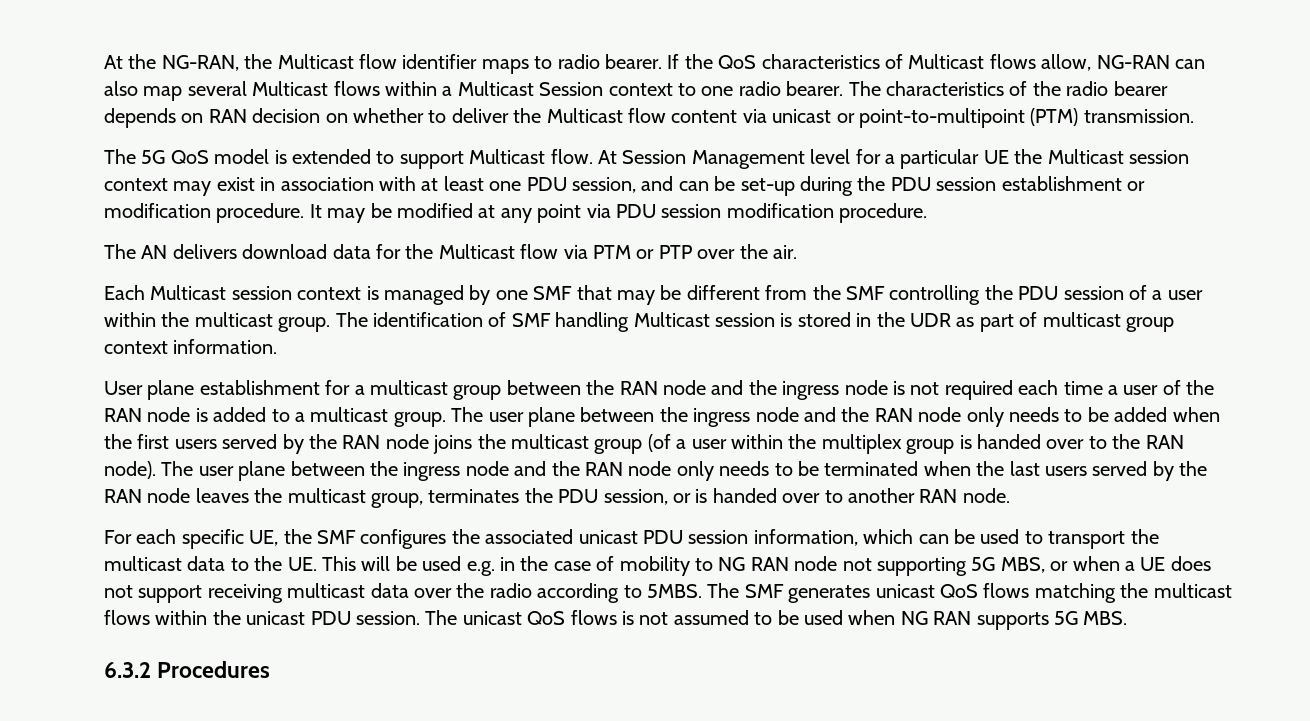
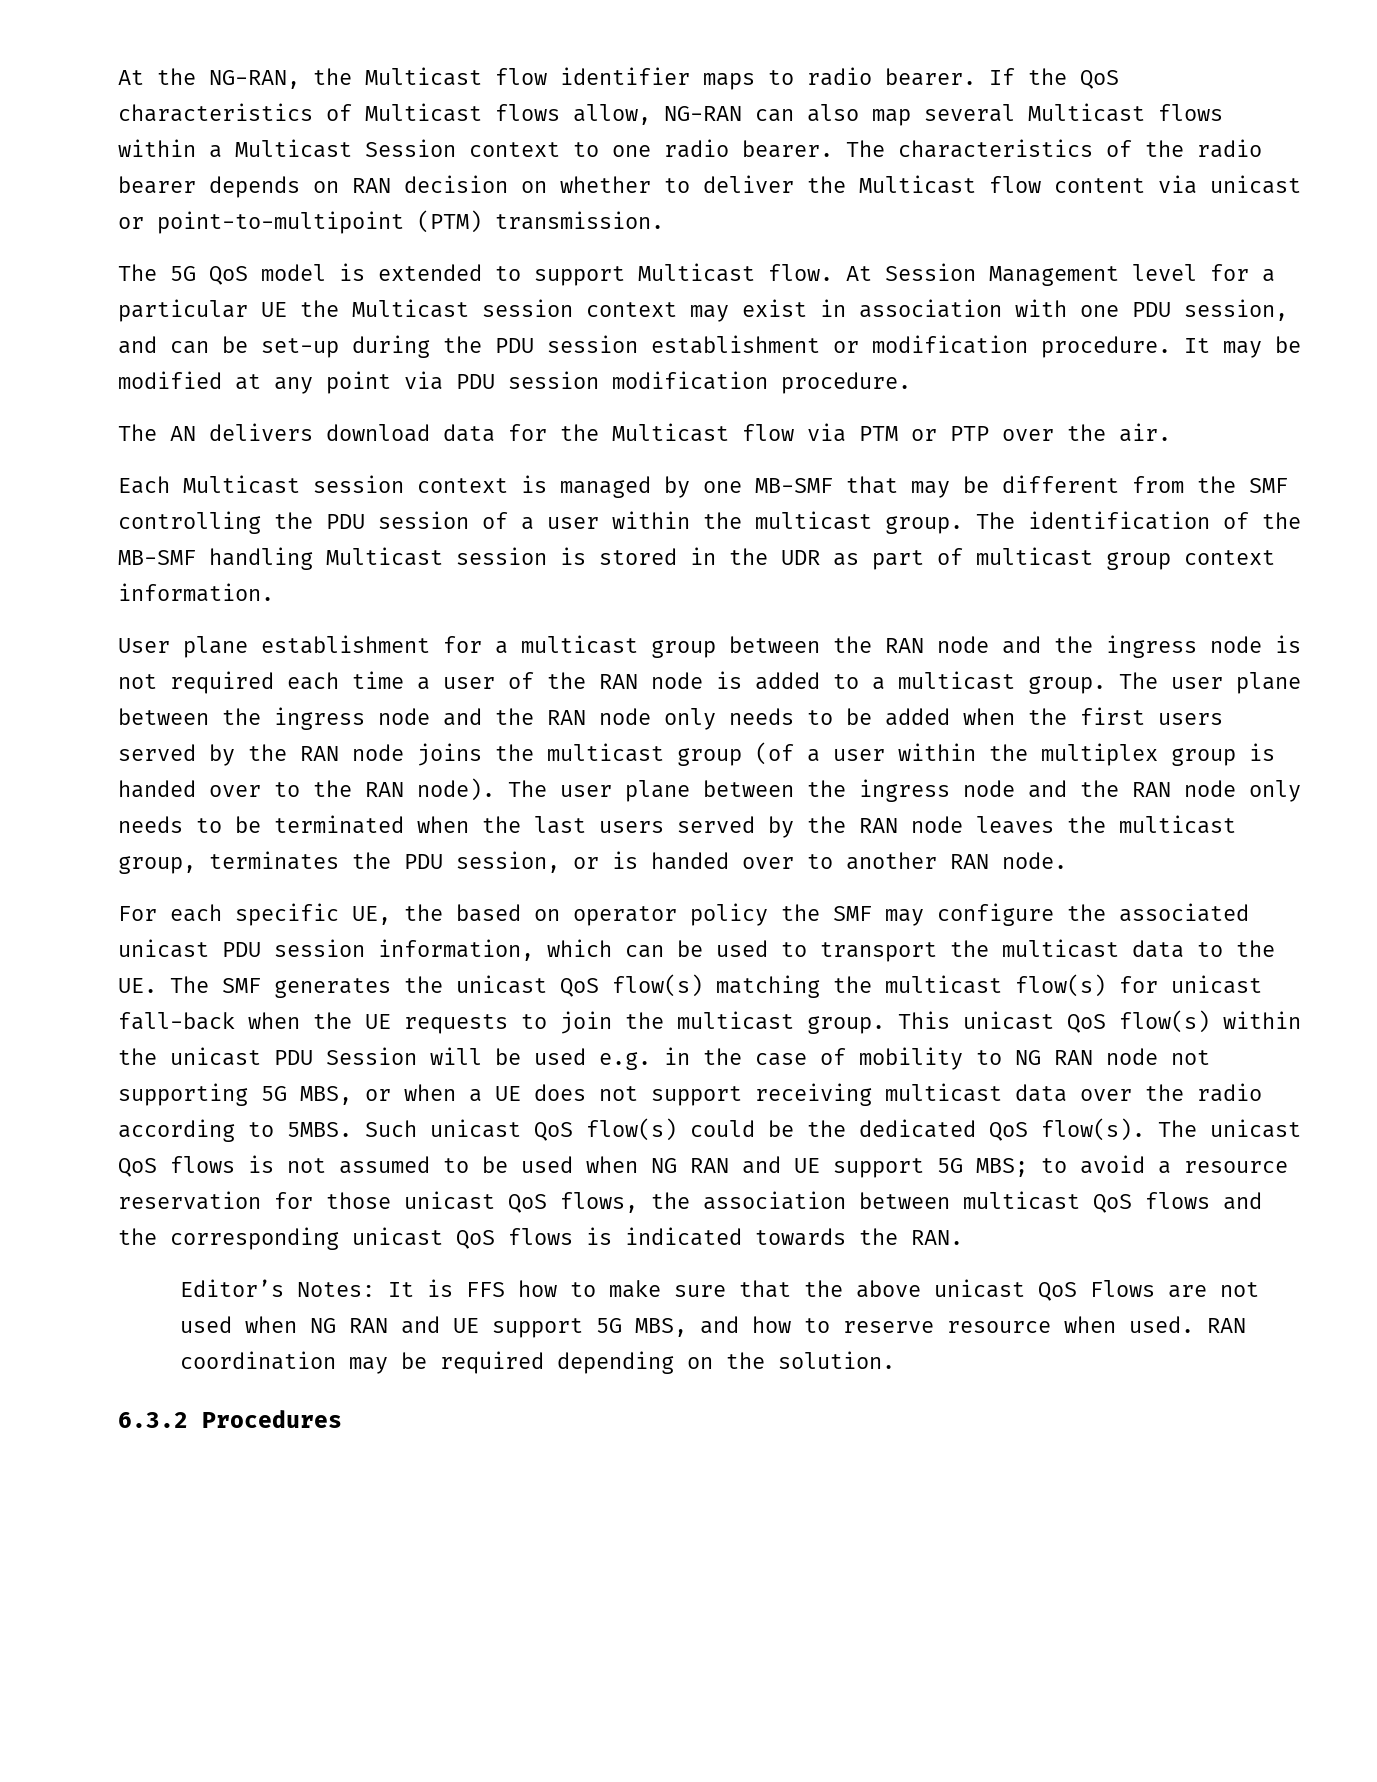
- At Session Management level for a particular UE the Multicast session context may exist in association with at least one PDU session, and can be set-up during the PDU session establishment or modification procedure.
+ At Session Management level for a particular UE the Multicast session context may exist in association with one PDU session, and can be set-up during the PDU session establishment or modification procedure.
- Each Multicast session context is managed by one SMF that may be different from the SMF controlling the PDU session of a user within the multicast group.
+ Each Multicast session context is managed by one MB-SMF that may be different from the SMF controlling the PDU session of a user within the multicast group.
- The identification of SMF handling Multicast session is stored in the UDR as part of multicast group context information.
+ The identification of the MB-SMF handling Multicast session is stored in the UDR as part of multicast group context information.
- For each specific UE, the SMF configures the associated unicast PDU session information, which can be used to transport the multicast data to the UE. This will be used e.g. in the case of mobility to NG RAN node not supporting 5G MBS, or when a UE does not support receiving multicast data over the radio according to 5MBS.
+ For each specific UE, the based on operator policy the SMF may configure the associated unicast PDU session information, which can be used to transport the multicast data to the UE. The SMF generates the unicast QoS flow(s) matching the multicast flow(s) for unicast fall-back when the UE requests to join the multicast group. This unicast QoS flow(s) within the unicast PDU Session will be used e.g. in the case of mobility to NG RAN node not supporting 5G MBS, or when a UE does not support receiving multicast data over the radio according to 5MBS.
- The SMF generates unicast QoS flows matching the multicast flows within the unicast PDU session.
+ Such unicast QoS flow(s) could be the dedicated QoS flow(s).
- The unicast QoS flows is not assumed to be used when NG RAN supports 5G MBS.
+ The unicast QoS flows is not assumed to be used when NG RAN and UE support 5G MBS; to avoid a resource reservation for those unicast QoS flows, the association between multicast QoS flows and the corresponding unicast QoS flows is indicated towards the RAN.
+ Editor’s Notes: It is FFS how to make sure that the above unicast QoS Flows are not used when NG RAN and UE support 5G MBS, and how to reserve resource when used. RAN coordination may be required depending on the solution.

